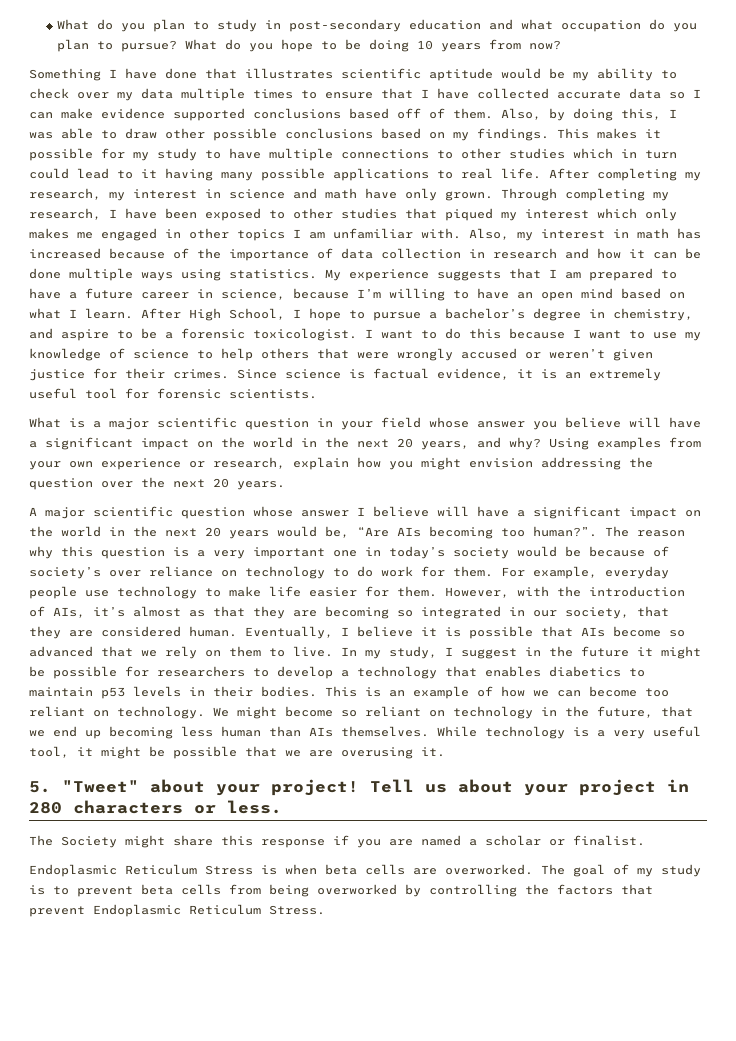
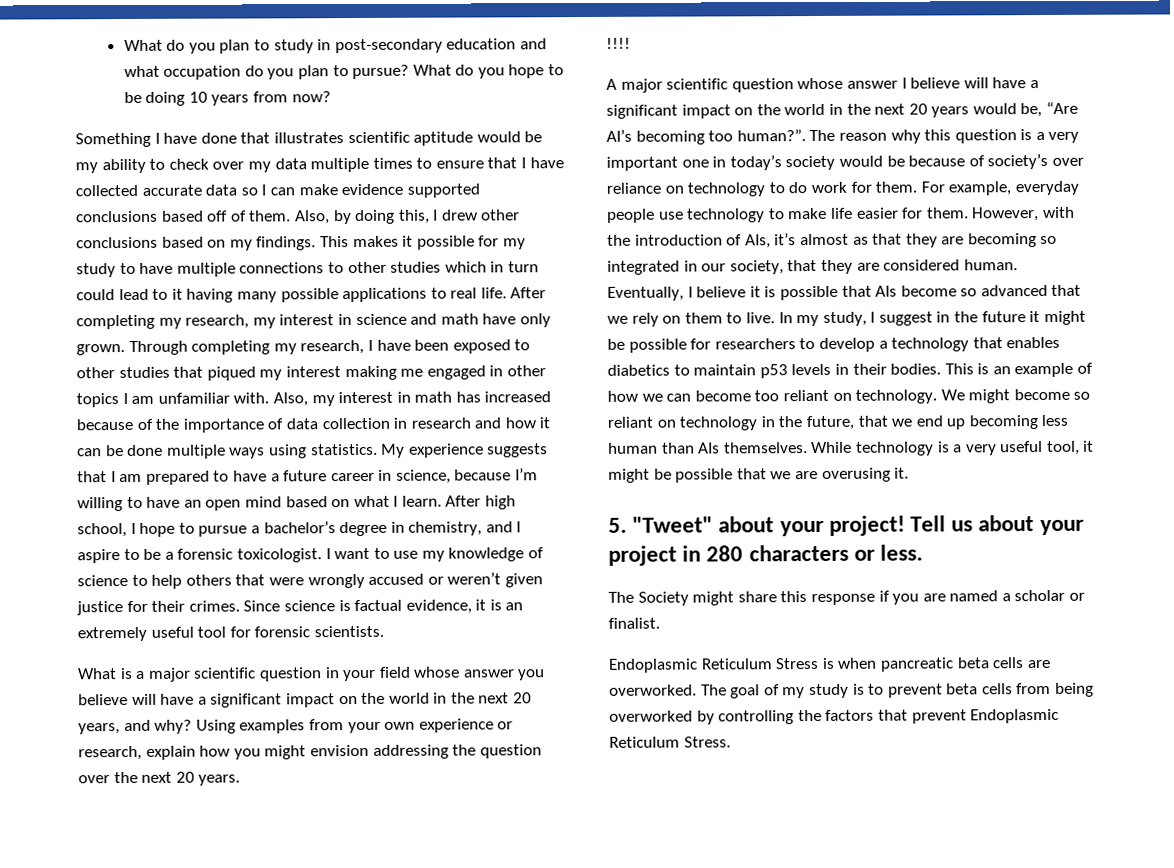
- Also, by doing this, I was able to draw other possible conclusions based on my findings.
+ Also, by doing this, I drew other conclusions based on my findings.
- Through completing my research, I have been exposed to other studies that piqued my interest which only makes me engaged in other topics I am unfamiliar with.
+ Through completing my research, I have been exposed to other studies that piqued my interest making me engaged in other topics I am unfamiliar with.
- After High School, I hope to pursue a bachelor’s degree in chemistry, and aspire to be a forensic toxicologist.
+ After high school, I hope to pursue a bachelor’s degree in chemistry, and I aspire to be a forensic toxicologist.
- I want to do this because I want to use my knowledge of science to help others that were wrongly accused or weren’t given justice for their crimes.
+ I want to use my knowledge of science to help others that were wrongly accused or weren’t given justice for their crimes.
+ !!!!
- A major scientific question whose answer I believe will have a significant impact on the world in the next 20 years would be, “Are AIs becoming too human?”.
+ A major scientific question whose answer I believe will have a significant impact on the world in the next 20 years would be, “Are AI’s becoming too human?”.
- Endoplasmic Reticulum Stress is when beta cells are overworked.
+ Endoplasmic Reticulum Stress is when pancreatic beta cells are overworked.

